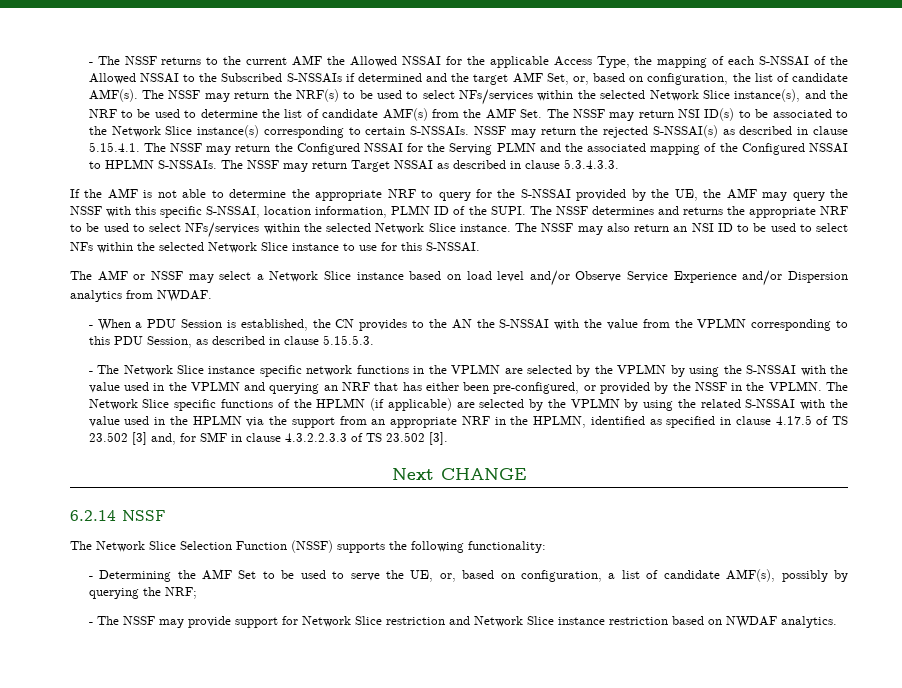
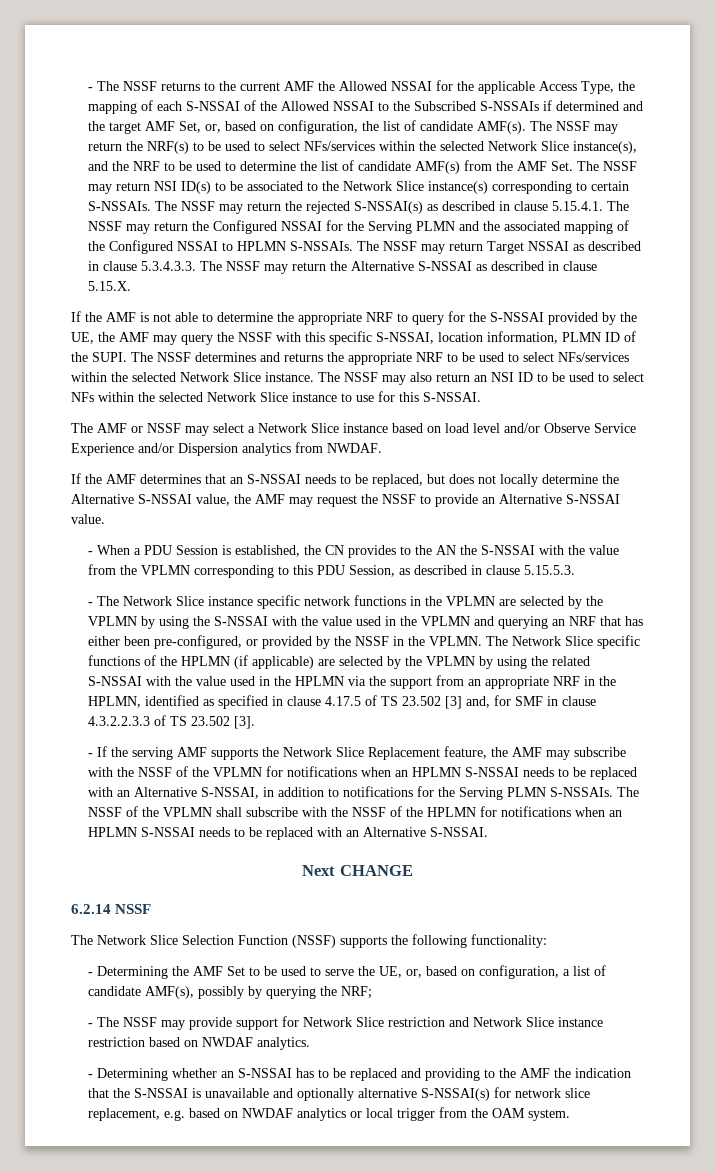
- NSSF may return the rejected S-NSSAI(s) as described in clause 5.15.4.1. The NSSF may return the Configured NSSAI for the Serving PLMN and the associated mapping of the Configured NSSAI to HPLMN S-NSSAIs.
+ The NSSF may return the rejected S-NSSAI(s) as described in clause 5.15.4.1. The NSSF may return the Configured NSSAI for the Serving PLMN and the associated mapping of the Configured NSSAI to HPLMN S-NSSAIs.
- The NSSF may return Target NSSAI as described in clause 5.3.4.3.3.
+ The NSSF may return Target NSSAI as described in clause 5.3.4.3.3. The NSSF may return the Alternative S-NSSAI as described in clause 5.15.X.
+ If the AMF determines that an S-NSSAI needs to be replaced, but does not locally determine the Alternative S-NSSAI value, the AMF may request the NSSF to provide an Alternative S-NSSAI value.
+ - If the serving AMF supports the Network Slice Replacement feature, the AMF may subscribe with the NSSF of the VPLMN for notifications when an HPLMN S-NSSAI needs to be replaced with an Alternative S-NSSAI, in addition to notifications for the Serving PLMN S-NSSAIs. The NSSF of the VPLMN shall subscribe with the NSSF of the HPLMN for notifications when an HPLMN S-NSSAI needs to be replaced with an Alternative S-NSSAI.
+ - Determining whether an S-NSSAI has to be replaced and providing to the AMF the indication that the S-NSSAI is unavailable and optionally alternative S-NSSAI(s) for network slice replacement, e.g. based on NWDAF analytics or local trigger from the OAM system.

